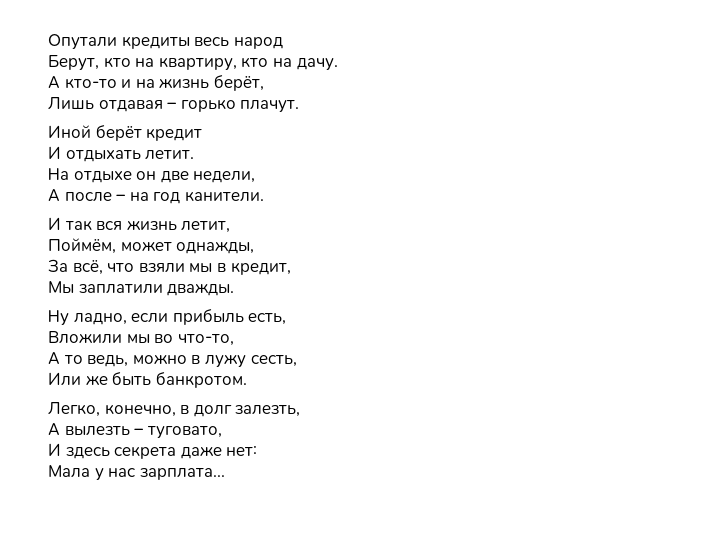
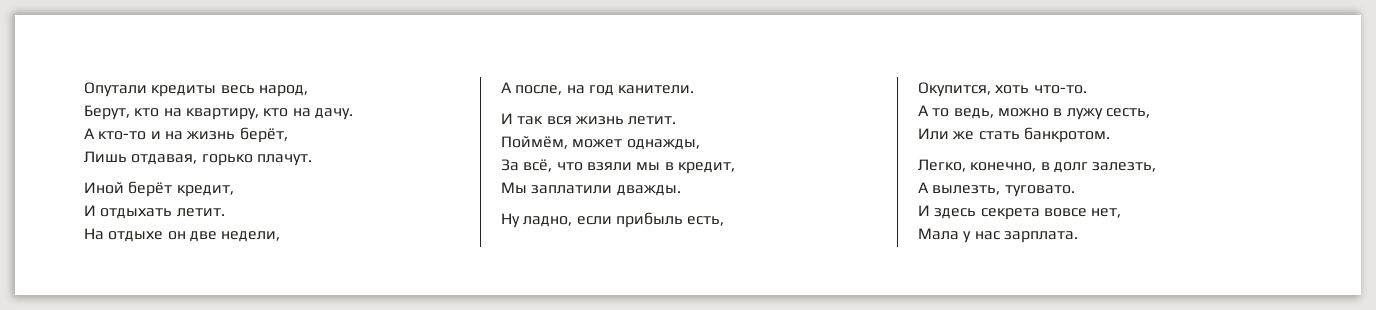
- Опутали кредиты весь народ
+ Опутали кредиты весь народ,
- Лишь отдавая – горько плачут.
+ Лишь отдавая, горько плачут.
- Иной берёт кредит
+ Иной берёт кредит,
- А после – на год канители.
+ А после, на год канители.
- И так вся жизнь летит,
+ И так вся жизнь летит.
- Вложили мы во что-то,
+ Окупится, хоть что-то.
- Или же быть банкротом.
+ Или же стать банкротом.
- А вылезть – туговато,
+ А вылезть, туговато.
- И здесь секрета даже нет:
+ И здесь секрета вовсе нет,
- Мала у нас зарплата...
+ Мала у нас зарплата.

